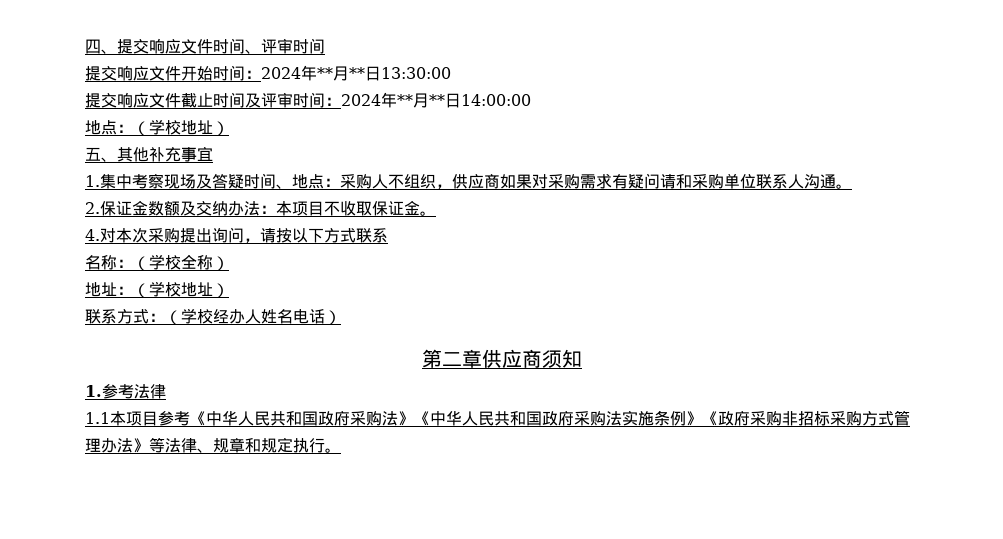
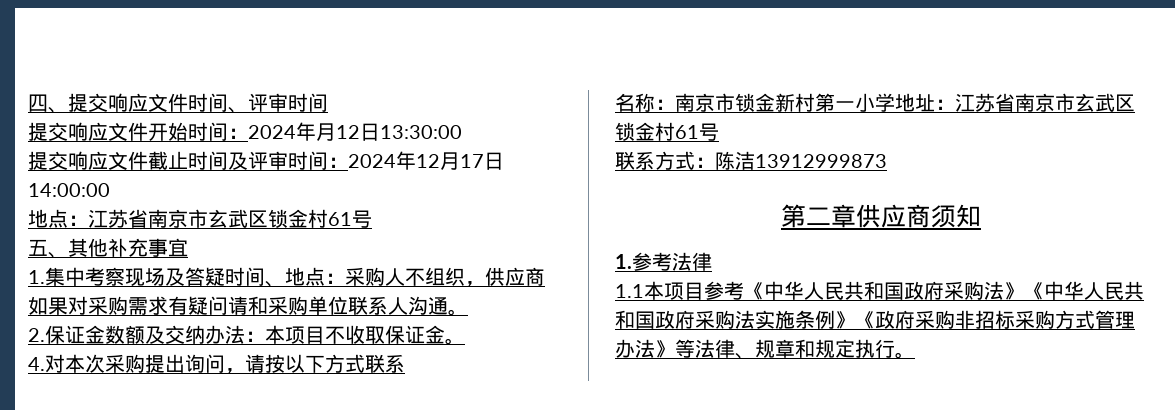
- 提交响应文件开始时间：2024年**月**日13:30:00
+ 提交响应文件开始时间：2024年月12日13:30:00
- 提交响应文件截止时间及评审时间：2024年**月**日14:00:00
+ 提交响应文件截止时间及评审时间：2024年12月17日14:00:00
- 地点：（学校地址）
+ 地点：江苏省南京市玄武区锁金村61号
- 名称：（学校全称）
- 地址：（学校地址）
- 联系方式：（学校经办人姓名电话）
+ 名称：南京市锁金新村第一小学地址：江苏省南京市玄武区锁金村61号
+ 联系方式：陈洁13912999873

